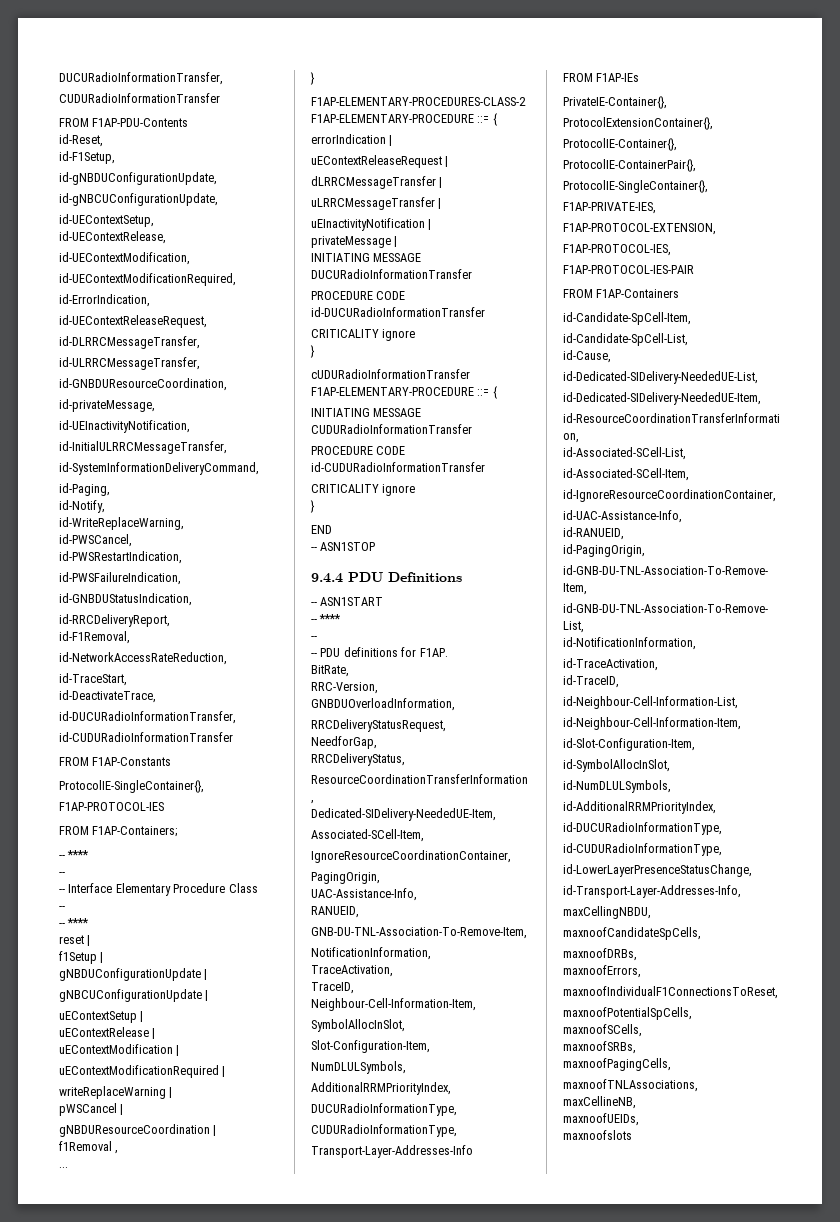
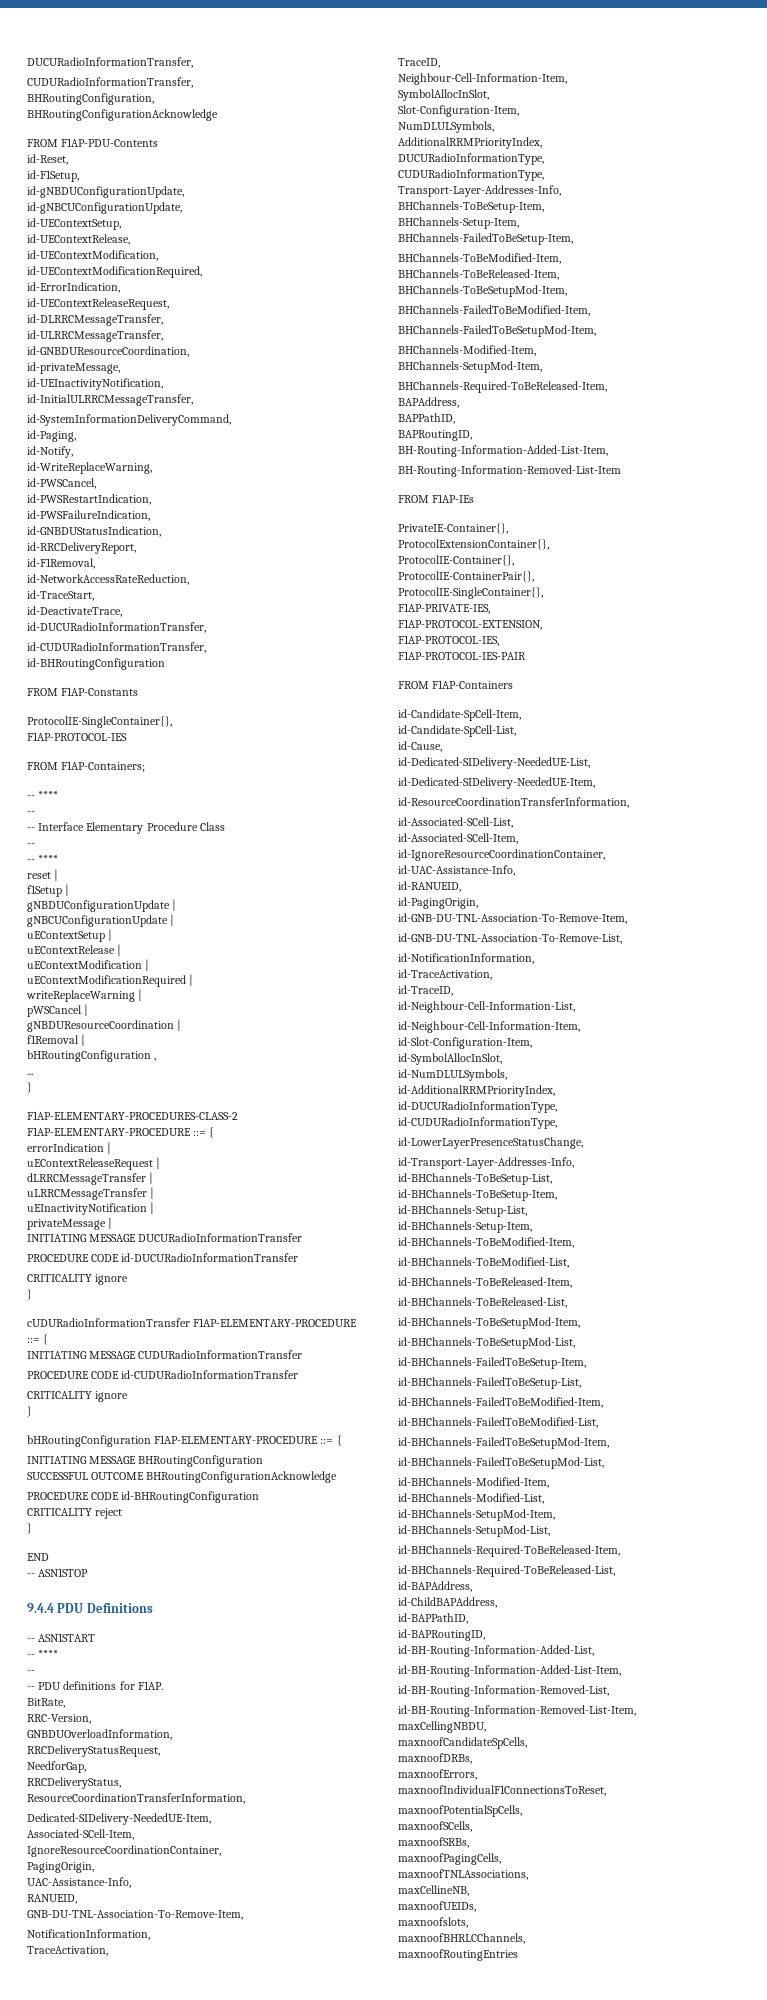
  DUCURadioInformationTransfer,
- CUDURadioInformationTransfer
+ CUDURadioInformationTransfer,
+ BHRoutingConfiguration,
+ BHRoutingConfigurationAcknowledge
  id-DUCURadioInformationTransfer,
- id-CUDURadioInformationTransfer
+ id-CUDURadioInformationTransfer,
+ id-BHRoutingConfiguration
- f1Removal ,
+ f1Removal |
+ bHRoutingConfiguration ,
+ bHRoutingConfiguration F1AP-ELEMENTARY-PROCEDURE ::= {
+ INITIATING MESSAGE BHRoutingConfiguration
+ SUCCESSFUL OUTCOME BHRoutingConfigurationAcknowledge
+ PROCEDURE CODE id-BHRoutingConfiguration
+ CRITICALITY reject
+ }
- Transport-Layer-Addresses-Info
+ Transport-Layer-Addresses-Info,
+ BHChannels-ToBeSetup-Item,
+ BHChannels-Setup-Item,
+ BHChannels-FailedToBeSetup-Item,
+ BHChannels-ToBeModified-Item,
+ BHChannels-ToBeReleased-Item,
+ BHChannels-ToBeSetupMod-Item,
+ BHChannels-FailedToBeModified-Item,
+ BHChannels-FailedToBeSetupMod-Item,
+ BHChannels-Modified-Item,
+ BHChannels-SetupMod-Item,
+ BHChannels-Required-ToBeReleased-Item,
+ BAPAddress,
+ BAPPathID,
+ BAPRoutingID,
+ BH-Routing-Information-Added-List-Item,
+ BH-Routing-Information-Removed-List-Item
+ id-BHChannels-ToBeSetup-List,
+ id-BHChannels-ToBeSetup-Item,
+ id-BHChannels-Setup-List,
+ id-BHChannels-Setup-Item,
+ id-BHChannels-ToBeModified-Item,
+ id-BHChannels-ToBeModified-List,
+ id-BHChannels-ToBeReleased-Item,
+ id-BHChannels-ToBeReleased-List,
+ id-BHChannels-ToBeSetupMod-Item,
+ id-BHChannels-ToBeSetupMod-List,
+ id-BHChannels-FailedToBeSetup-Item,
+ id-BHChannels-FailedToBeSetup-List,
+ id-BHChannels-FailedToBeModified-Item,
+ id-BHChannels-FailedToBeModified-List,
+ id-BHChannels-FailedToBeSetupMod-Item,
+ id-BHChannels-FailedToBeSetupMod-List,
+ id-BHChannels-Modified-Item,
+ id-BHChannels-Modified-List,
+ id-BHChannels-SetupMod-Item,
+ id-BHChannels-SetupMod-List,
+ id-BHChannels-Required-ToBeReleased-Item,
+ id-BHChannels-Required-ToBeReleased-List,
+ id-BAPAddress,
+ id-ChildBAPAddress,
+ id-BAPPathID,
+ id-BAPRoutingID,
+ id-BH-Routing-Information-Added-List,
+ id-BH-Routing-Information-Added-List-Item,
+ id-BH-Routing-Information-Removed-List,
+ id-BH-Routing-Information-Removed-List-Item,
- maxnoofslots
+ maxnoofslots,
+ maxnoofBHRLCChannels,
+ maxnoofRoutingEntries

